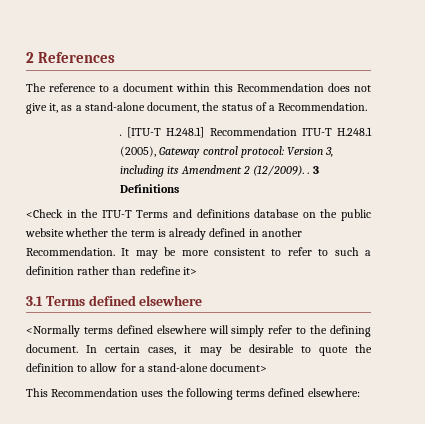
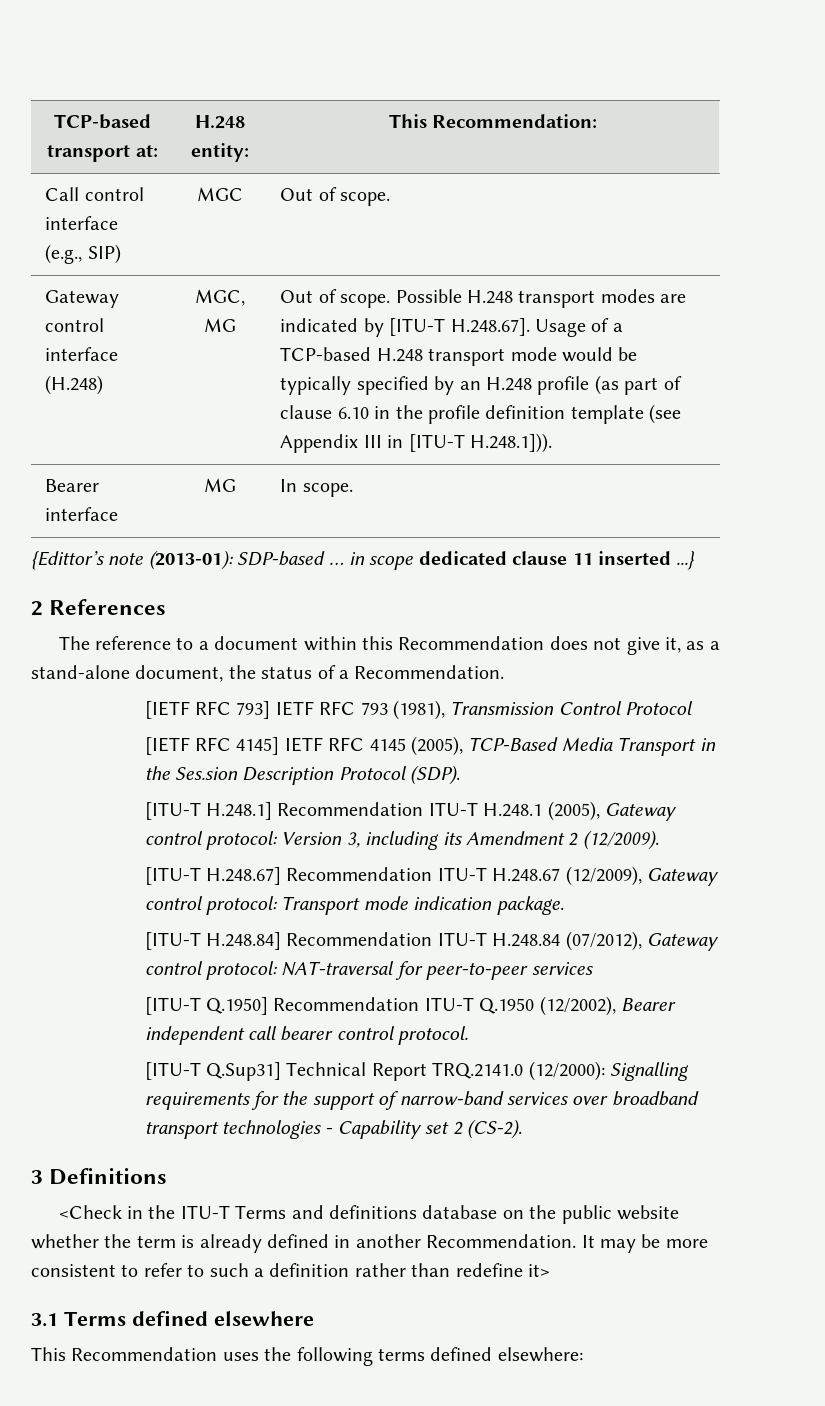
+ TCP-based transport at: | H.248 entity: | This Recommendation:
+ Call control interface (e.g., SIP) | MGC | Out of scope.
+ Gateway control interface (H.248) | MGC, MG | Out of scope. Possible H.248 transport modes are indicated by [ITU-T H.248.67]. Usage of a TCP-based H.248 transport mode would be typically specified by an H.248 profile (as part of clause 6.10 in the profile definition template (see Appendix III in [ITU-T H.248.1])).
+ Bearer interface | MG | In scope.
+ {Edittor’s note (2013-01): SDP-based … in scope dedicated clause 11 inserted ...}
- . [ITU-T H.248.1] Recommendation ITU-T H.248.1 (2005), Gateway control protocol: Version 3, including its Amendment 2 (12/2009). . 3 Definitions
+ [IETF RFC 793] IETF RFC 793 (1981), Transmission Control Protocol
+ [IETF RFC 4145] IETF RFC 4145 (2005), TCP-Based Media Transport in the Ses.sion Description Protocol (SDP).
+ [ITU-T H.248.1] Recommendation ITU-T H.248.1 (2005), Gateway control protocol: Version 3, including its Amendment 2 (12/2009).
+ [ITU-T H.248.67] Recommendation ITU-T H.248.67 (12/2009), Gateway control protocol: Transport mode indication package.
+ [ITU-T H.248.84] Recommendation ITU-T H.248.84 (07/2012), Gateway control protocol: NAT-traversal for peer-to-peer services
+ [ITU-T Q.1950] Recommendation ITU-T Q.1950 (12/2002), Bearer independent call bearer control protocol.
+ [ITU-T Q.Sup31] Technical Report TRQ.2141.0 (12/2000): Signalling requirements for the support of narrow-band services over broadband transport technologies - Capability set 2 (CS-2).
+ 3 Definitions
- <Normally terms defined elsewhere will simply refer to the defining document. In certain cases, it may be desirable to quote the definition to allow for a stand-alone document>

